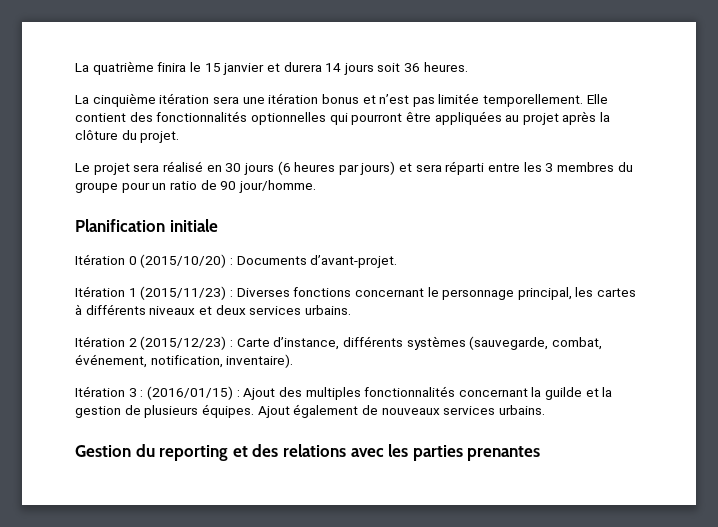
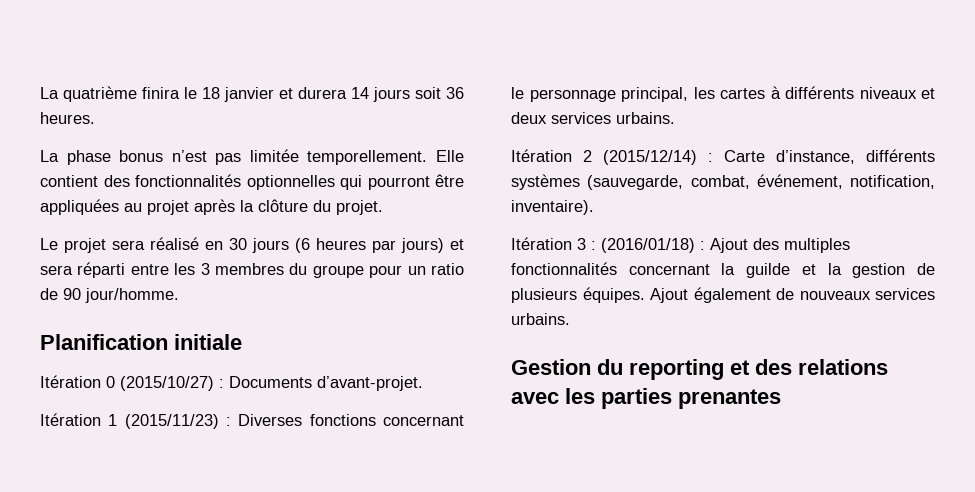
- La quatrième finira le 15 janvier et durera 14 jours soit 36 heures.
+ La quatrième finira le 18 janvier et durera 14 jours soit 36 heures.
- La cinquième itération sera une itération bonus et n’est pas limitée temporellement.
+ La phase bonus n’est pas limitée temporellement.
- Itération 0 (2015/10/20) : Documents d’avant-projet.
+ Itération 0 (2015/10/27) : Documents d’avant-projet.
- Itération 2 (2015/12/23) : Carte d’instance, différents systèmes (sauvegarde, combat, événement, notification, inventaire).
+ Itération 2 (2015/12/14) : Carte d’instance, différents systèmes (sauvegarde, combat, événement, notification, inventaire).
- Itération 3 : (2016/01/15) : Ajout des multiples fonctionnalités concernant la guilde et la gestion de plusieurs équipes.
+ Itération 3 : (2016/01/18) : Ajout des multiples fonctionnalités concernant la guilde et la gestion de plusieurs équipes.

